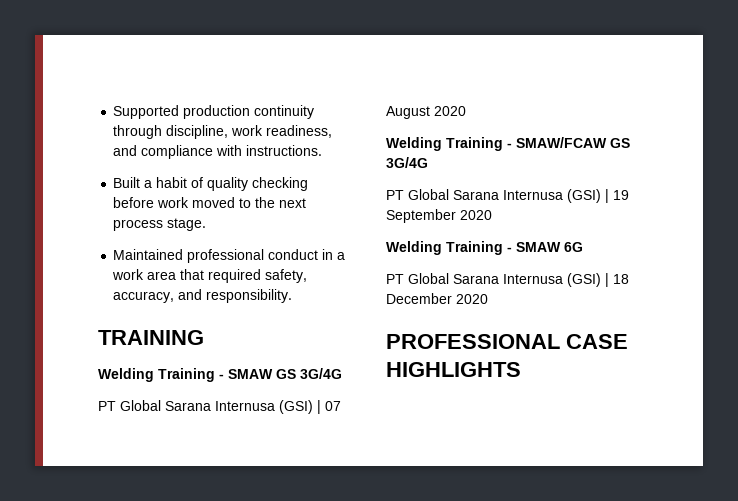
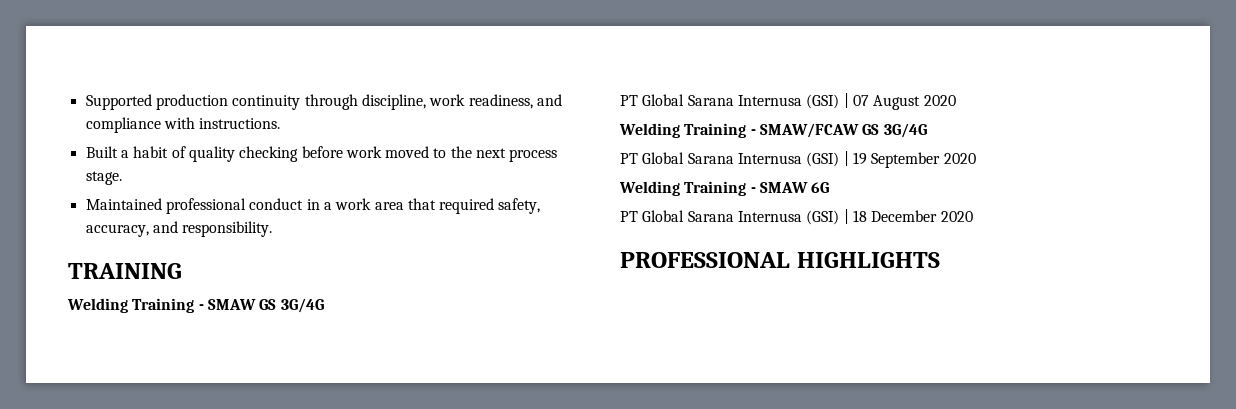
- PROFESSIONAL CASE HIGHLIGHTS
+ PROFESSIONAL HIGHLIGHTS

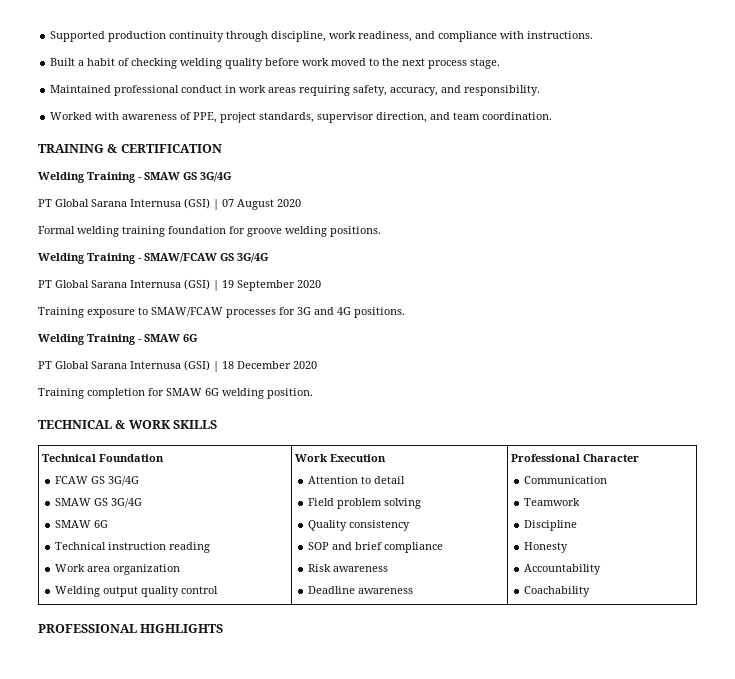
- Built a habit of quality checking before work moved to the next process stage.
+ Built a habit of checking welding quality before work moved to the next process stage.
- Maintained professional conduct in a work area that required safety, accuracy, and responsibility.
+ Maintained professional conduct in work areas requiring safety, accuracy, and responsibility.
+ Worked with awareness of PPE, project standards, supervisor direction, and team coordination.
- TRAINING
+ TRAINING & CERTIFICATION
+ Formal welding training foundation for groove welding positions.
+ Training exposure to SMAW/FCAW processes for 3G and 4G positions.
+ Training completion for SMAW 6G welding position.
+ TECHNICAL & WORK SKILLS
+ Technical Foundation
+ FCAW GS 3G/4G
+ SMAW GS 3G/4G
+ SMAW 6G
+ Technical instruction reading
+ Work area organization
+ Welding output quality control | Work Execution
+ Attention to detail
+ Field problem solving
+ Quality consistency
+ SOP and brief compliance
+ Risk awareness
+ Deadline awareness | Professional Character
+ Communication
+ Teamwork
+ Discipline
+ Honesty
+ Accountability
+ Coachability

